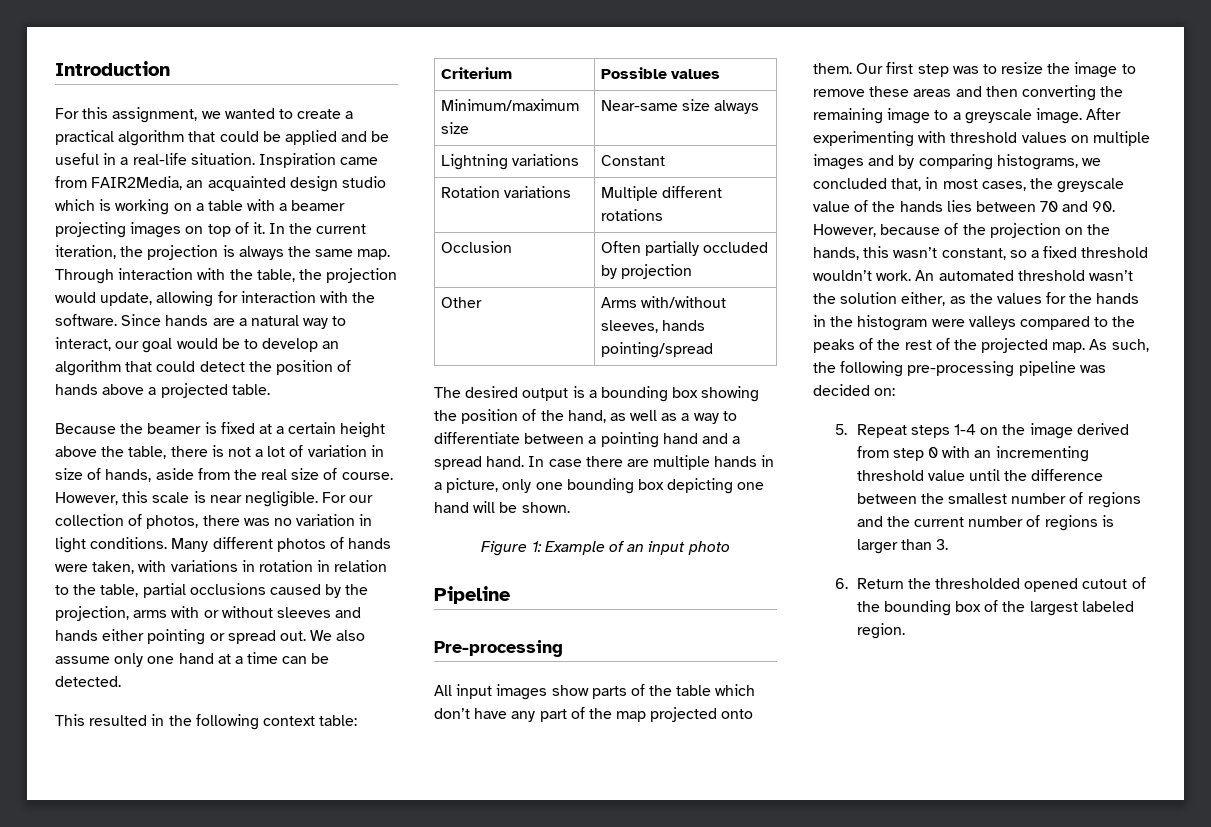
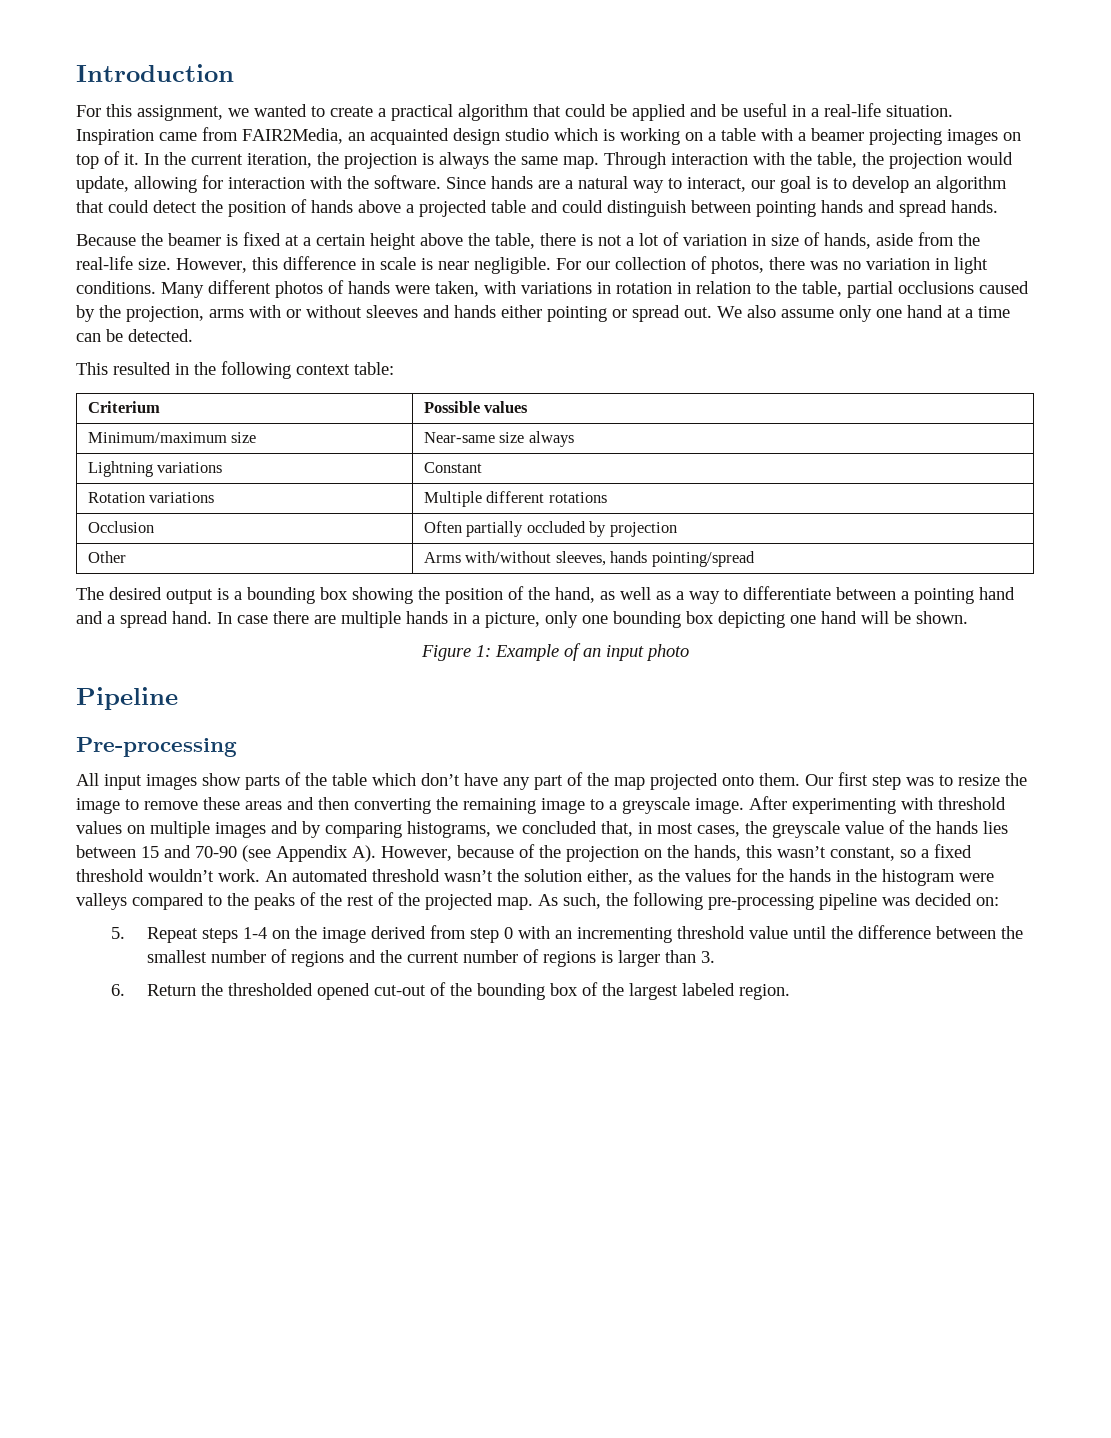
- Since hands are a natural way to interact, our goal would be to develop an algorithm that could detect the position of hands above a projected table.
+ Since hands are a natural way to interact, our goal is to develop an algorithm that could detect the position of hands above a projected table and could distinguish between pointing hands and spread hands.
- Because the beamer is fixed at a certain height above the table, there is not a lot of variation in size of hands, aside from the real size of course. However, this scale is near negligible.
+ Because the beamer is fixed at a certain height above the table, there is not a lot of variation in size of hands, aside from the real-life size. However, this difference in scale is near negligible.
- After experimenting with threshold values on multiple images and by comparing histograms, we concluded that, in most cases, the greyscale value of the hands lies between 70 and 90. However, because of the projection on the hands, this wasn’t constant, so a fixed threshold wouldn’t work.
+ After experimenting with threshold values on multiple images and by comparing histograms, we concluded that, in most cases, the greyscale value of the hands lies between 15 and 70-90 (see Appendix A). However, because of the projection on the hands, this wasn’t constant, so a fixed threshold wouldn’t work.
- 6. Return the thresholded opened cutout of the bounding box of the largest labeled region.
+ 6. Return the thresholded opened cut-out of the bounding box of the largest labeled region.

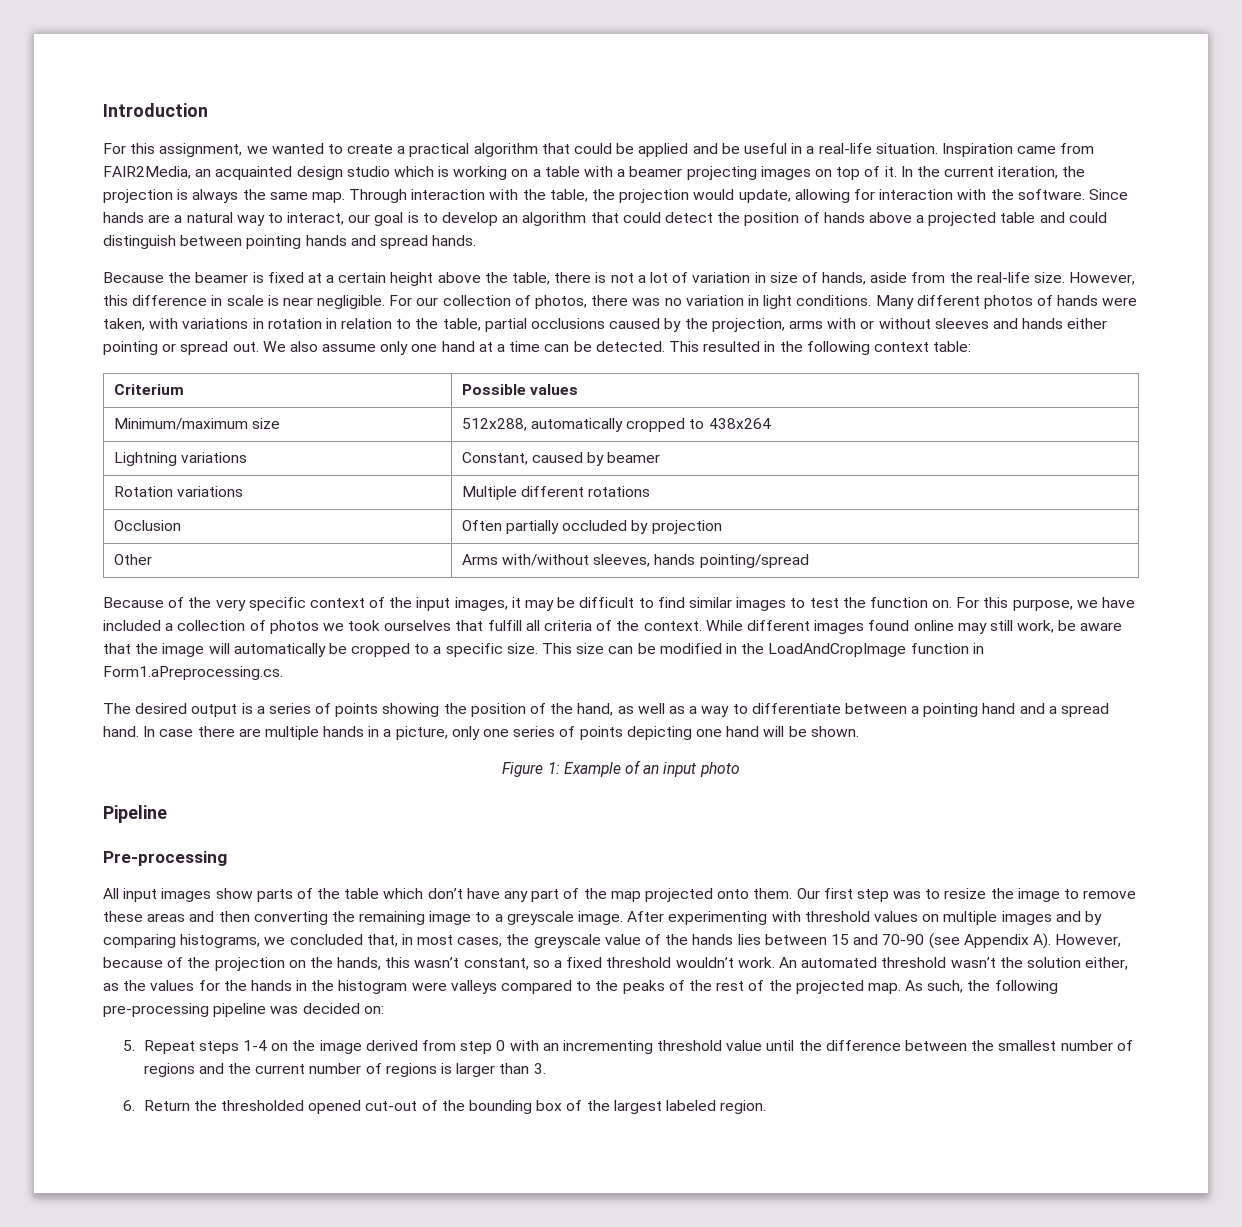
- We also assume only one hand at a time can be detected.
- This resulted in the following context table:
+ We also assume only one hand at a time can be detected. This resulted in the following context table:
- Minimum/maximum size | Near-same size always
- Lightning variations | Constant
+ Minimum/maximum size | 512x288, automatically cropped to 438x264
+ Lightning variations | Constant, caused by beamer
+ Because of the very specific context of the input images, it may be difficult to find similar images to test the function on. For this purpose, we have included a collection of photos we took ourselves that fulfill all criteria of the context. While different images found online may still work, be aware that the image will automatically be cropped to a specific size. This size can be modified in the LoadAndCropImage function in Form1.aPreprocessing.cs.
- The desired output is a bounding box showing the position of the hand, as well as a way to differentiate between a pointing hand and a spread hand.
+ The desired output is a series of points showing the position of the hand, as well as a way to differentiate between a pointing hand and a spread hand.
- In case there are multiple hands in a picture, only one bounding box depicting one hand will be shown.
+ In case there are multiple hands in a picture, only one series of points depicting one hand will be shown.

